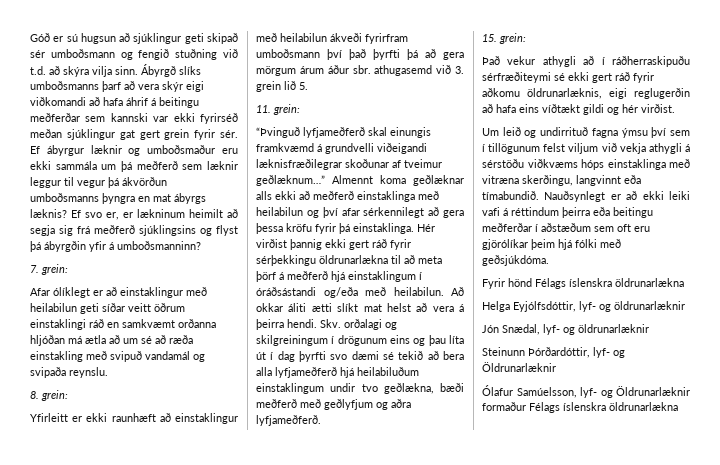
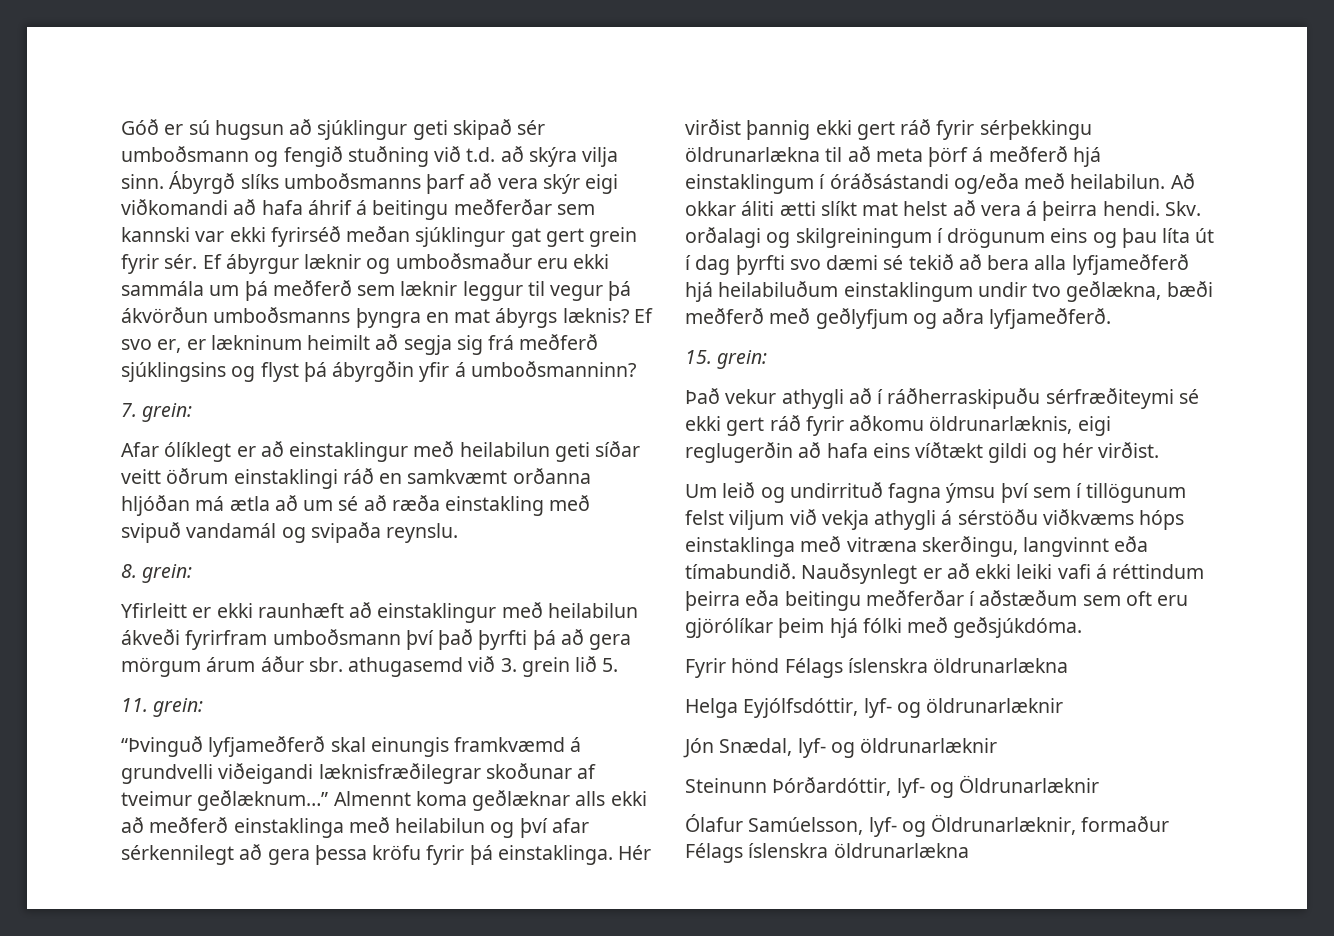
- Ólafur Samúelsson, lyf- og Öldrunarlæknir formaður Félags íslenskra öldrunarlækna
+ Ólafur Samúelsson, lyf- og Öldrunarlæknir, formaður Félags íslenskra öldrunarlækna

